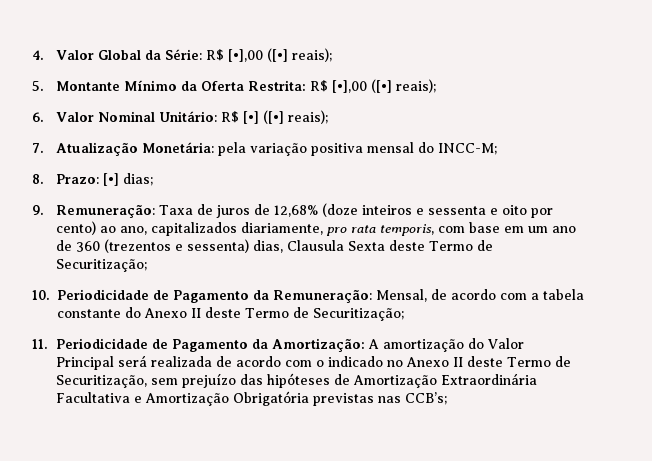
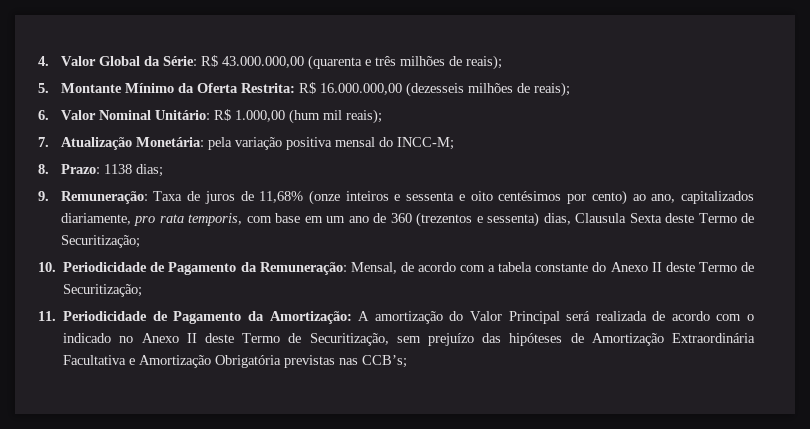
- 4. Valor Global da Série: R$ [•],00 ([•] reais);
+ 4. Valor Global da Série: R$ 43.000.000,00 (quarenta e três milhões de reais);
- 5. Montante Mínimo da Oferta Restrita: R$ [•],00 ([•] reais);
+ 5. Montante Mínimo da Oferta Restrita: R$ 16.000.000,00 (dezesseis milhões de reais);
- 6. Valor Nominal Unitário: R$ [•] ([•] reais);
+ 6. Valor Nominal Unitário: R$ 1.000,00 (hum mil reais);
- 8. Prazo: [•] dias;
+ 8. Prazo: 1138 dias;
- 9. Remuneração: Taxa de juros de 12,68% (doze inteiros e sessenta e oito por cento) ao ano, capitalizados diariamente, pro rata temporis, com base em um ano de 360 (trezentos e sessenta) dias, Clausula Sexta deste Termo de Securitização;
+ 9. Remuneração: Taxa de juros de 11,68% (onze inteiros e sessenta e oito centésimos por cento) ao ano, capitalizados diariamente, pro rata temporis, com base em um ano de 360 (trezentos e sessenta) dias, Clausula Sexta deste Termo de Securitização;

